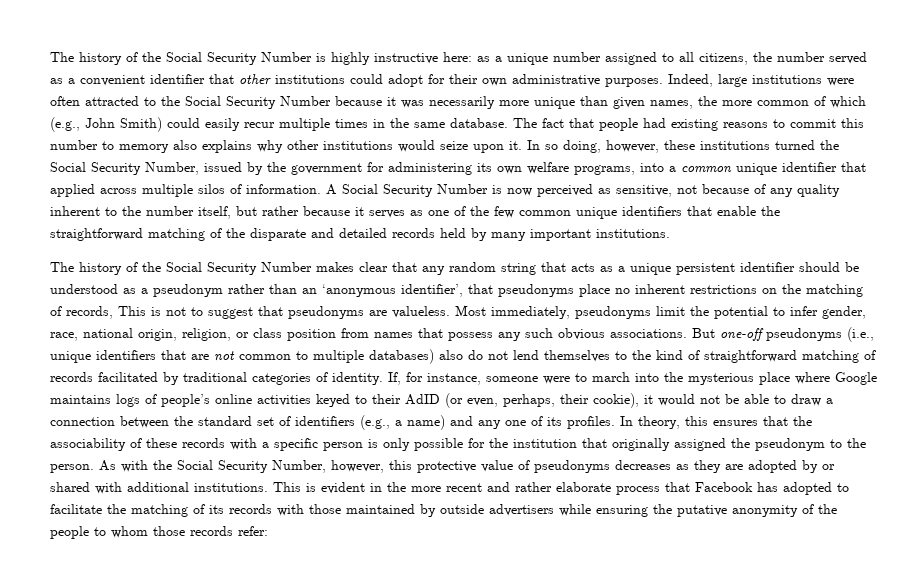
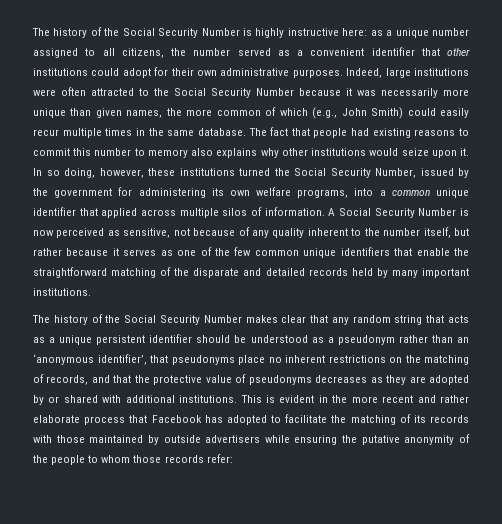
- The history of the Social Security Number makes clear that any random string that acts as a unique persistent identifier should be understood as a pseudonym rather than an ‘anonymous identifier’, that pseudonyms place no inherent restrictions on the matching of records, This is not to suggest that pseudonyms are valueless. Most immediately, pseudonyms limit the potential to infer gender, race, national origin, religion, or class position from names that possess any such obvious associations. But one-off pseudonyms (i.e., unique identifiers that are not common to multiple databases) also do not lend themselves to the kind of straightforward matching of records facilitated by traditional categories of identity. If, for instance, someone were to march into the mysterious place where Google maintains logs of people’s online activities keyed to their AdID (or even, perhaps, their cookie), it would not be able to draw a connection between the standard set of identifiers (e.g., a name) and any one of its profiles. In theory, this ensures that the associability of these records with a specific person is only possible for the institution that originally assigned the pseudonym to the person. As with the Social Security Number, however, this protective value of pseudonyms decreases as they are adopted by or shared with additional institutions.
+ The history of the Social Security Number makes clear that any random string that acts as a unique persistent identifier should be understood as a pseudonym rather than an ‘anonymous identifier’, that pseudonyms place no inherent restrictions on the matching of records, and that the protective value of pseudonyms decreases as they are adopted by or shared with additional institutions.

